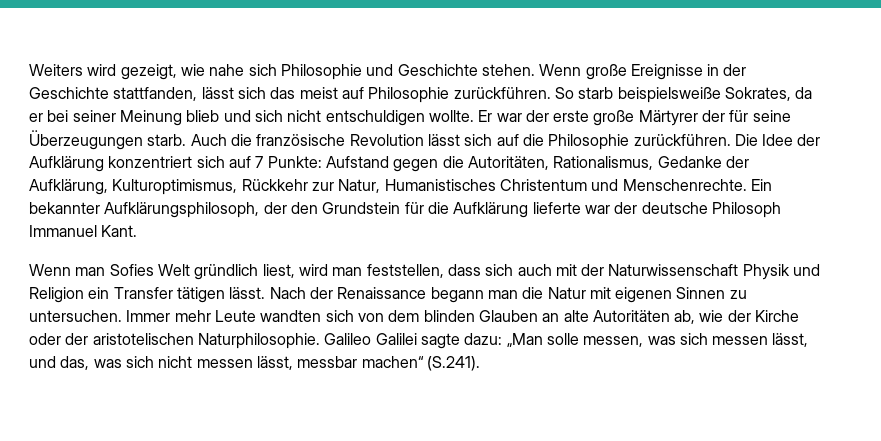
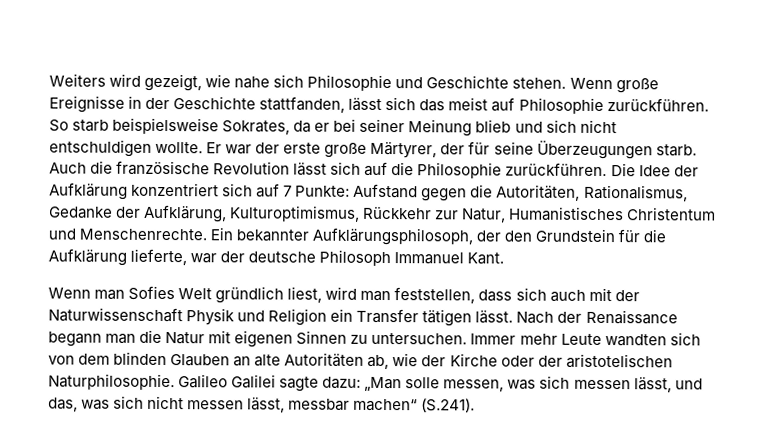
- So starb beispielsweiße Sokrates, da er bei seiner Meinung blieb und sich nicht entschuldigen wollte.
+ So starb beispielsweise Sokrates, da er bei seiner Meinung blieb und sich nicht entschuldigen wollte.
- Er war der erste große Märtyrer der für seine Überzeugungen starb.
+ Er war der erste große Märtyrer, der für seine Überzeugungen starb.
- Ein bekannter Aufklärungsphilosoph, der den Grundstein für die Aufklärung lieferte war der deutsche Philosoph Immanuel Kant.
+ Ein bekannter Aufklärungsphilosoph, der den Grundstein für die Aufklärung lieferte, war der deutsche Philosoph Immanuel Kant.

